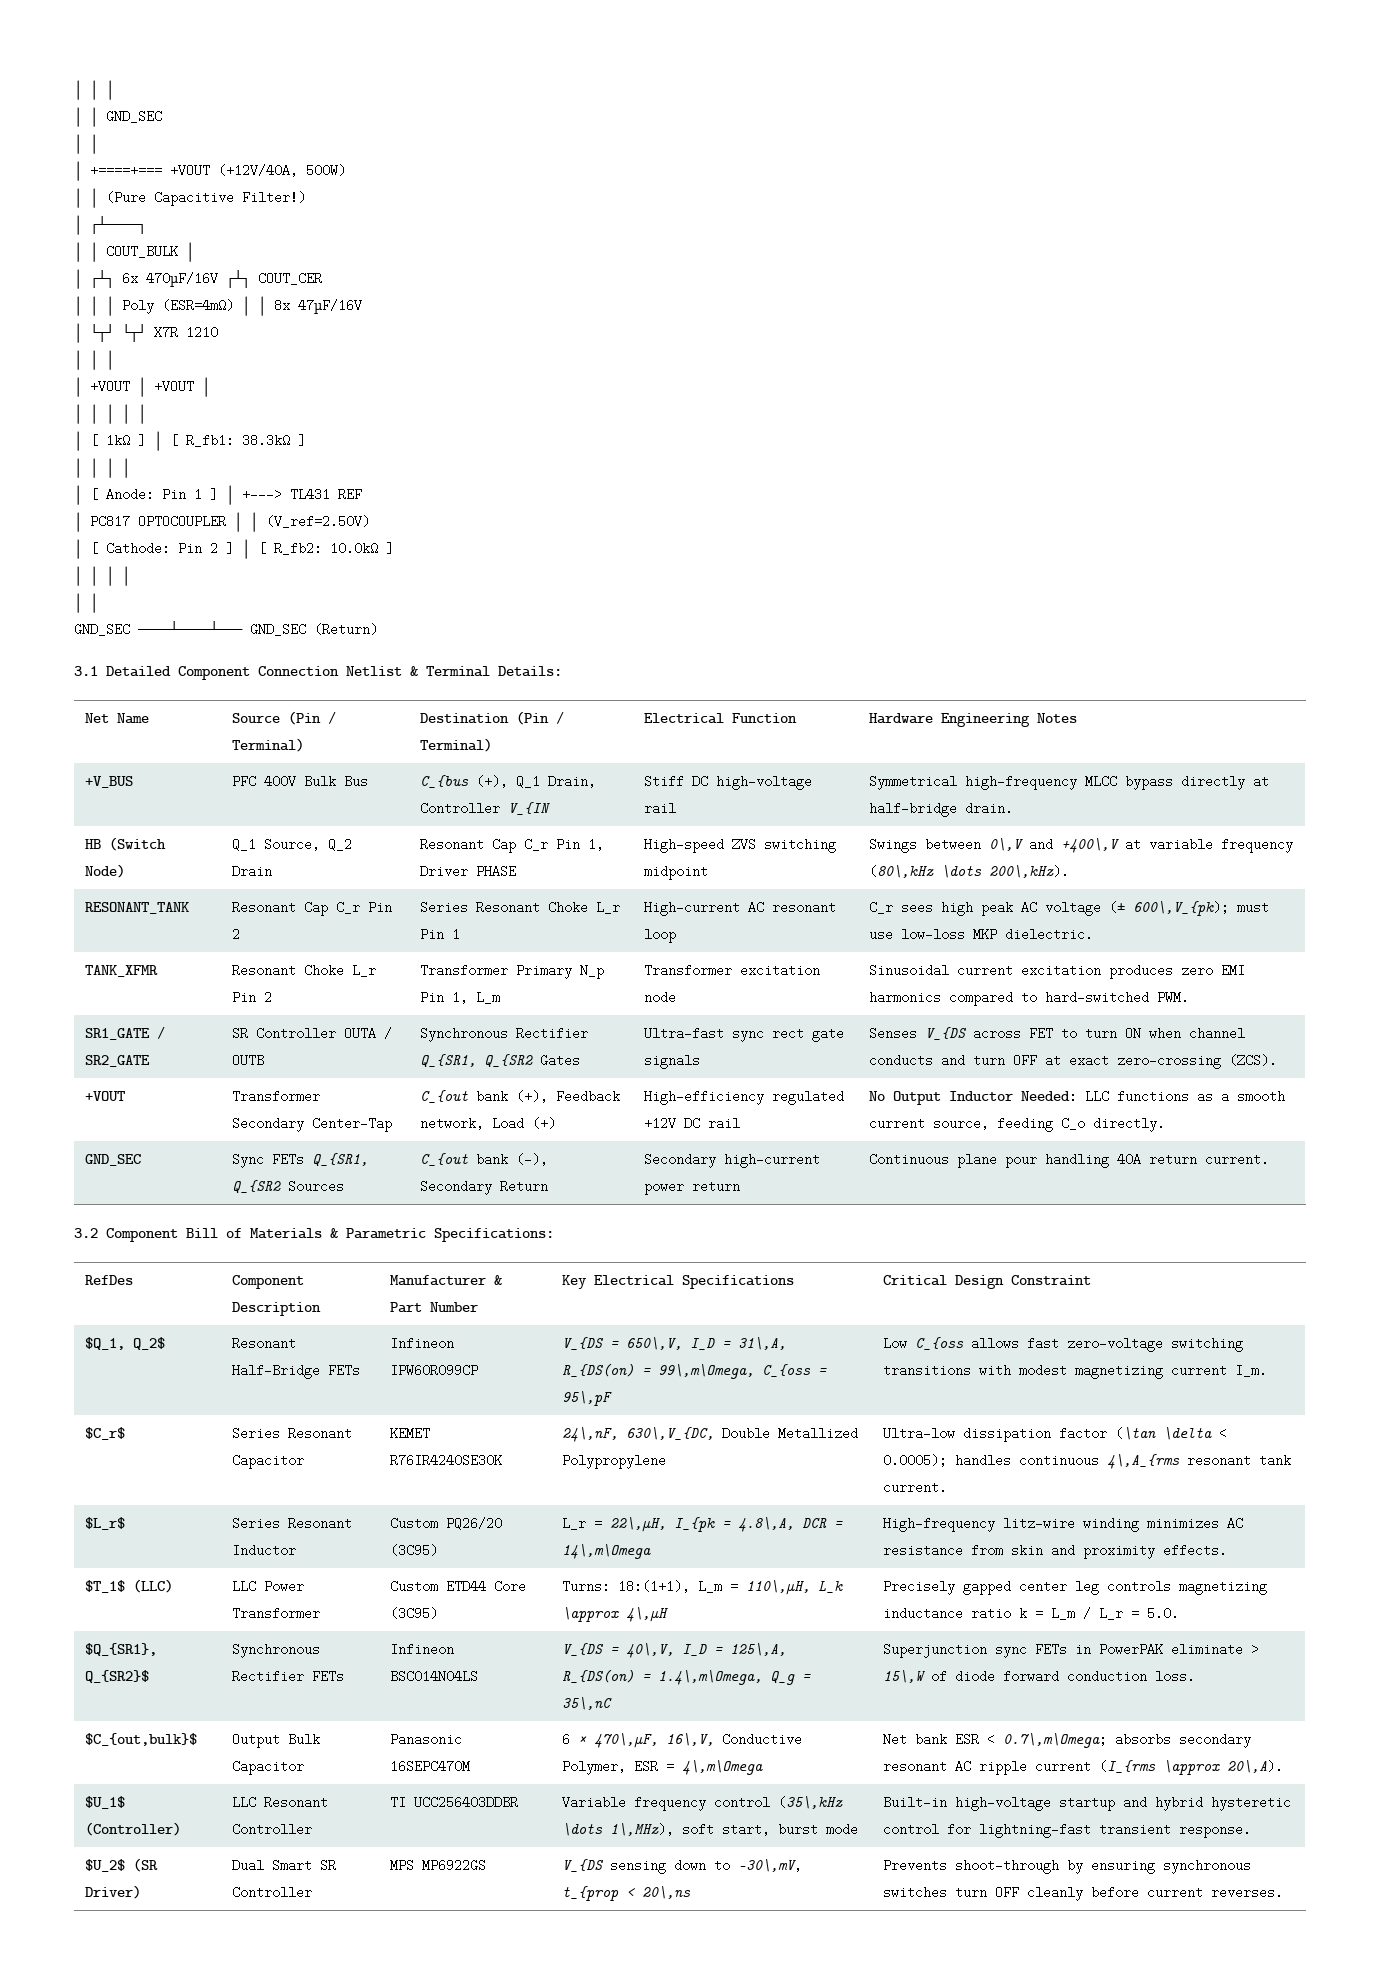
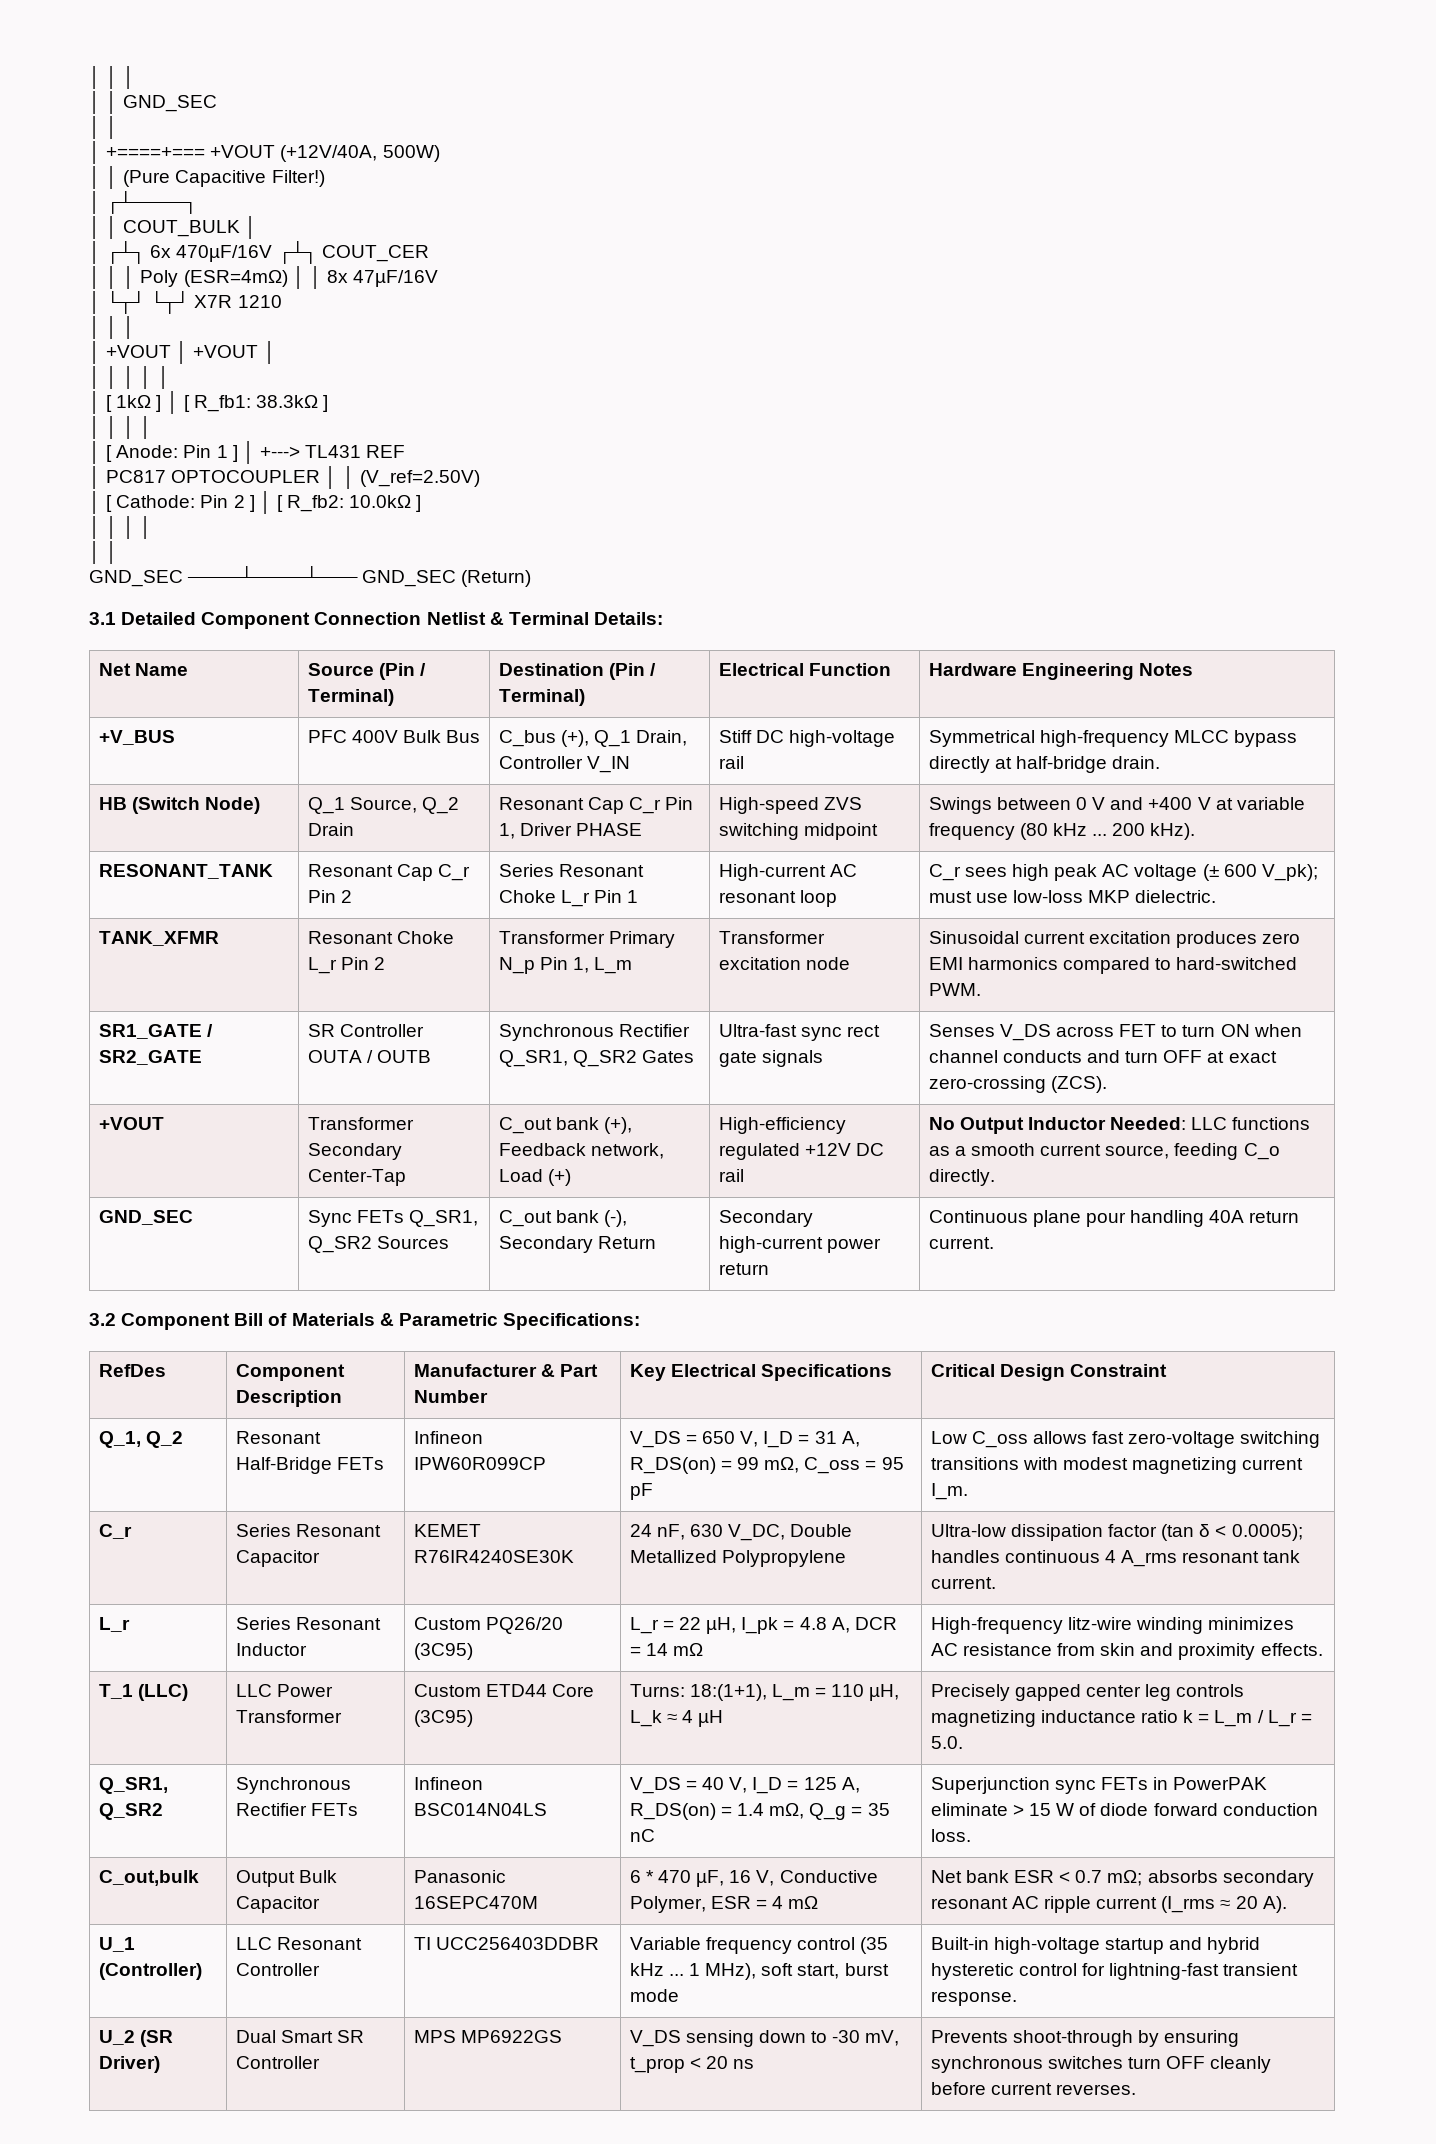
- +V_BUS | PFC 400V Bulk Bus | C_{bus (+), Q_1 Drain, Controller V_{IN | Stiff DC high-voltage rail | Symmetrical high-frequency MLCC bypass directly at half-bridge drain.
+ +V_BUS | PFC 400V Bulk Bus | C_bus (+), Q_1 Drain, Controller V_IN | Stiff DC high-voltage rail | Symmetrical high-frequency MLCC bypass directly at half-bridge drain.
- HB (Switch Node) | Q_1 Source, Q_2 Drain | Resonant Cap C_r Pin 1, Driver PHASE | High-speed ZVS switching midpoint | Swings between 0\,V and +400\,V at variable frequency (80\,kHz \dots 200\,kHz).
+ HB (Switch Node) | Q_1 Source, Q_2 Drain | Resonant Cap C_r Pin 1, Driver PHASE | High-speed ZVS switching midpoint | Swings between 0 V and +400 V at variable frequency (80 kHz ... 200 kHz).
- RESONANT_TANK | Resonant Cap C_r Pin 2 | Series Resonant Choke L_r Pin 1 | High-current AC resonant loop | C_r sees high peak AC voltage (± 600\,V_{pk); must use low-loss MKP dielectric.
+ RESONANT_TANK | Resonant Cap C_r Pin 2 | Series Resonant Choke L_r Pin 1 | High-current AC resonant loop | C_r sees high peak AC voltage (± 600 V_pk); must use low-loss MKP dielectric.
- SR1_GATE / SR2_GATE | SR Controller OUTA / OUTB | Synchronous Rectifier Q_{SR1, Q_{SR2 Gates | Ultra-fast sync rect gate signals | Senses V_{DS across FET to turn ON when channel conducts and turn OFF at exact zero-crossing (ZCS).
+ SR1_GATE / SR2_GATE | SR Controller OUTA / OUTB | Synchronous Rectifier Q_SR1, Q_SR2 Gates | Ultra-fast sync rect gate signals | Senses V_DS across FET to turn ON when channel conducts and turn OFF at exact zero-crossing (ZCS).
- +VOUT | Transformer Secondary Center-Tap | C_{out bank (+), Feedback network, Load (+) | High-efficiency regulated +12V DC rail | No Output Inductor Needed: LLC functions as a smooth current source, feeding C_o directly.
+ +VOUT | Transformer Secondary Center-Tap | C_out bank (+), Feedback network, Load (+) | High-efficiency regulated +12V DC rail | No Output Inductor Needed: LLC functions as a smooth current source, feeding C_o directly.
- GND_SEC | Sync FETs Q_{SR1, Q_{SR2 Sources | C_{out bank (-), Secondary Return | Secondary high-current power return | Continuous plane pour handling 40A return current.
+ GND_SEC | Sync FETs Q_SR1, Q_SR2 Sources | C_out bank (-), Secondary Return | Secondary high-current power return | Continuous plane pour handling 40A return current.
- $Q_1, Q_2$ | Resonant Half-Bridge FETs | Infineon IPW60R099CP | V_{DS = 650\,V, I_D = 31\,A, R_{DS(on) = 99\,m\Omega, C_{oss = 95\,pF | Low C_{oss allows fast zero-voltage switching transitions with modest magnetizing current I_m.
+ Q_1, Q_2 | Resonant Half-Bridge FETs | Infineon IPW60R099CP | V_DS = 650 V, I_D = 31 A, R_DS(on) = 99 mΩ, C_oss = 95 pF | Low C_oss allows fast zero-voltage switching transitions with modest magnetizing current I_m.
- $C_r$ | Series Resonant Capacitor | KEMET R76IR4240SE30K | 24\,nF, 630\,V_{DC, Double Metallized Polypropylene | Ultra-low dissipation factor (\tan \delta < 0.0005); handles continuous 4\,A_{rms resonant tank current.
+ C_r | Series Resonant Capacitor | KEMET R76IR4240SE30K | 24 nF, 630 V_DC, Double Metallized Polypropylene | Ultra-low dissipation factor (tan δ < 0.0005); handles continuous 4 A_rms resonant tank current.
- $L_r$ | Series Resonant Inductor | Custom PQ26/20 (3C95) | L_r = 22\,µH, I_{pk = 4.8\,A, DCR = 14\,m\Omega | High-frequency litz-wire winding minimizes AC resistance from skin and proximity effects.
+ L_r | Series Resonant Inductor | Custom PQ26/20 (3C95) | L_r = 22 µH, I_pk = 4.8 A, DCR = 14 mΩ | High-frequency litz-wire winding minimizes AC resistance from skin and proximity effects.
- $T_1$ (LLC) | LLC Power Transformer | Custom ETD44 Core (3C95) | Turns: 18:(1+1), L_m = 110\,µH, L_k \approx 4\,µH | Precisely gapped center leg controls magnetizing inductance ratio k = L_m / L_r = 5.0.
+ T_1 (LLC) | LLC Power Transformer | Custom ETD44 Core (3C95) | Turns: 18:(1+1), L_m = 110 µH, L_k ≈ 4 µH | Precisely gapped center leg controls magnetizing inductance ratio k = L_m / L_r = 5.0.
- $Q_{SR1}, Q_{SR2}$ | Synchronous Rectifier FETs | Infineon BSC014N04LS | V_{DS = 40\,V, I_D = 125\,A, R_{DS(on) = 1.4\,m\Omega, Q_g = 35\,nC | Superjunction sync FETs in PowerPAK eliminate > 15\,W of diode forward conduction loss.
+ Q_SR1, Q_SR2 | Synchronous Rectifier FETs | Infineon BSC014N04LS | V_DS = 40 V, I_D = 125 A, R_DS(on) = 1.4 mΩ, Q_g = 35 nC | Superjunction sync FETs in PowerPAK eliminate > 15 W of diode forward conduction loss.
- $C_{out,bulk}$ | Output Bulk Capacitor | Panasonic 16SEPC470M | 6 × 470\,µF, 16\,V, Conductive Polymer, ESR = 4\,m\Omega | Net bank ESR < 0.7\,m\Omega; absorbs secondary resonant AC ripple current (I_{rms \approx 20\,A).
- $U_1$ (Controller) | LLC Resonant Controller | TI UCC256403DDBR | Variable frequency control (35\,kHz \dots 1\,MHz), soft start, burst mode | Built-in high-voltage startup and hybrid hysteretic control for lightning-fast transient response.
+ C_out,bulk | Output Bulk Capacitor | Panasonic 16SEPC470M | 6 * 470 µF, 16 V, Conductive Polymer, ESR = 4 mΩ | Net bank ESR < 0.7 mΩ; absorbs secondary resonant AC ripple current (I_rms ≈ 20 A).
+ U_1 (Controller) | LLC Resonant Controller | TI UCC256403DDBR | Variable frequency control (35 kHz ... 1 MHz), soft start, burst mode | Built-in high-voltage startup and hybrid hysteretic control for lightning-fast transient response.
- $U_2$ (SR Driver) | Dual Smart SR Controller | MPS MP6922GS | V_{DS sensing down to -30\,mV, t_{prop < 20\,ns | Prevents shoot-through by ensuring synchronous switches turn OFF cleanly before current reverses.
+ U_2 (SR Driver) | Dual Smart SR Controller | MPS MP6922GS | V_DS sensing down to -30 mV, t_prop < 20 ns | Prevents shoot-through by ensuring synchronous switches turn OFF cleanly before current reverses.

